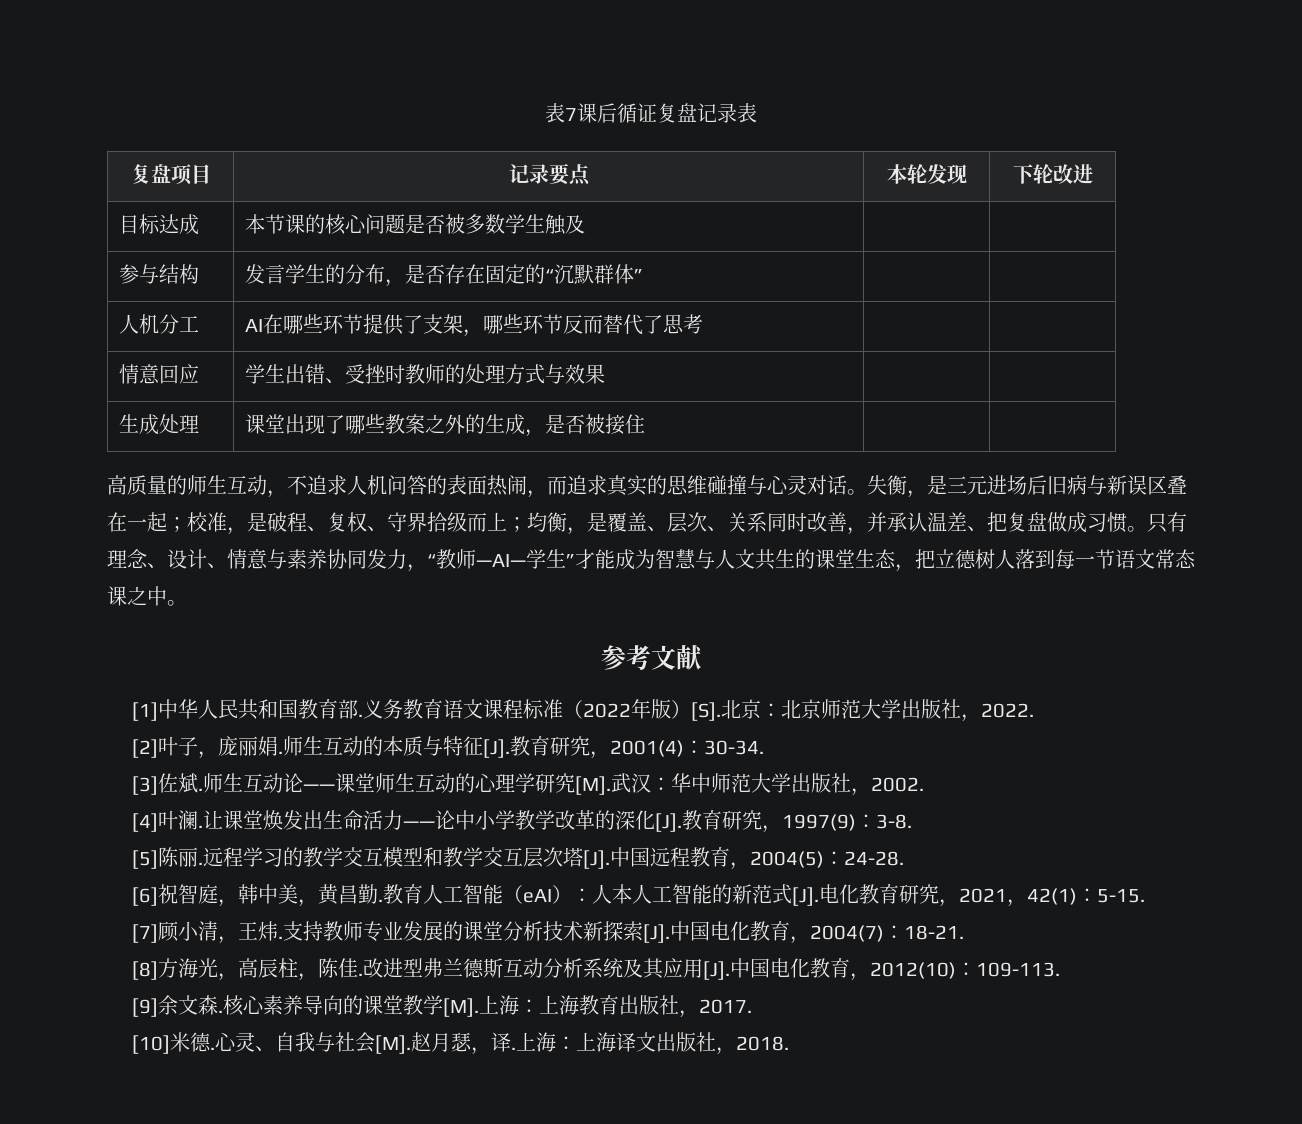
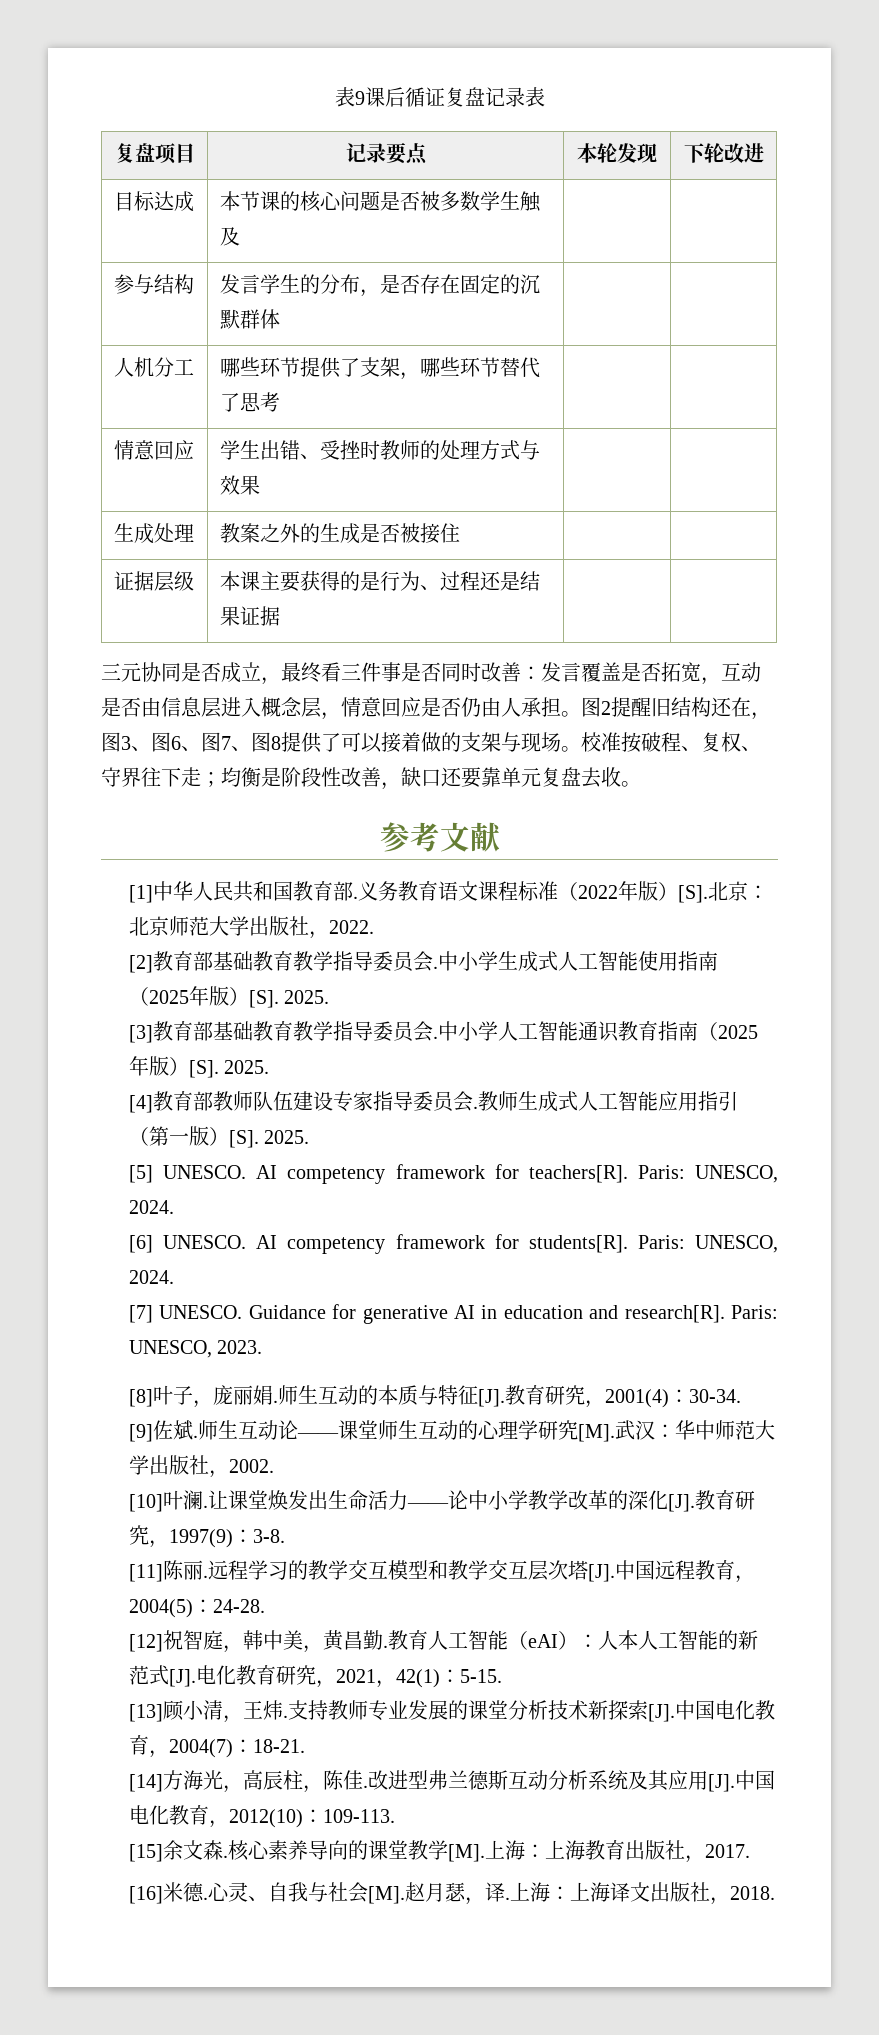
- 表7课后循证复盘记录表
+ 表9课后循证复盘记录表
- 参与结构 | 发言学生的分布，是否存在固定的“沉默群体” | |
+ 参与结构 | 发言学生的分布，是否存在固定的沉默群体 | |
- 人机分工 | AI在哪些环节提供了支架，哪些环节反而替代了思考 | |
+ 人机分工 | 哪些环节提供了支架，哪些环节替代了思考 | |
- 生成处理 | 课堂出现了哪些教案之外的生成，是否被接住 | |
+ 生成处理 | 教案之外的生成是否被接住 | |
- 高质量的师生互动，不追求人机问答的表面热闹，而追求真实的思维碰撞与心灵对话。失衡，是三元进场后旧病与新误区叠在一起；校准，是破程、复权、守界拾级而上；均衡，是覆盖、层次、关系同时改善，并承认温差、把复盘做成习惯。只有理念、设计、情意与素养协同发力，“教师—AI—学生”才能成为智慧与人文共生的课堂生态，把立德树人落到每一节语文常态课之中。
+ 证据层级 | 本课主要获得的是行为、过程还是结果证据 | |
+ 三元协同是否成立，最终看三件事是否同时改善：发言覆盖是否拓宽，互动是否由信息层进入概念层，情意回应是否仍由人承担。图2提醒旧结构还在，图3、图6、图7、图8提供了可以接着做的支架与现场。校准按破程、复权、守界往下走；均衡是阶段性改善，缺口还要靠单元复盘去收。
- [2]叶子，庞丽娟.
+ [2]教育部基础教育教学指导委员会.中小学生成式人工智能使用指南（2025年版）[S]. 2025.
+ [3]教育部基础教育教学指导委员会.中小学人工智能通识教育指南（2025年版）[S]. 2025.
+ [4]教育部教师队伍建设专家指导委员会.教师生成式人工智能应用指引（第一版）[S]. 2025.
+ [5] UNESCO. AI competency framework for teachers[R]. Paris: UNESCO, 2024.
+ [6] UNESCO. AI competency framework for students[R]. Paris: UNESCO, 2024.
+ [7] UNESCO. Guidance for generative AI in education and research[R]. Paris: UNESCO, 2023.
+ [8]叶子，庞丽娟.
- [3]佐斌.
+ [9]佐斌.
- [4]叶澜.
+ [10]叶澜.
- [5]陈丽.
+ [11]陈丽.
- [6]祝智庭，韩中美，黄昌勤.
+ [12]祝智庭，韩中美，黄昌勤.
- [7]顾小清，王炜.
+ [13]顾小清，王炜.
- [8]方海光，高辰柱，陈佳.
+ [14]方海光，高辰柱，陈佳.
- [9]余文森.
+ [15]余文森.
- [10]米德.
+ [16]米德.

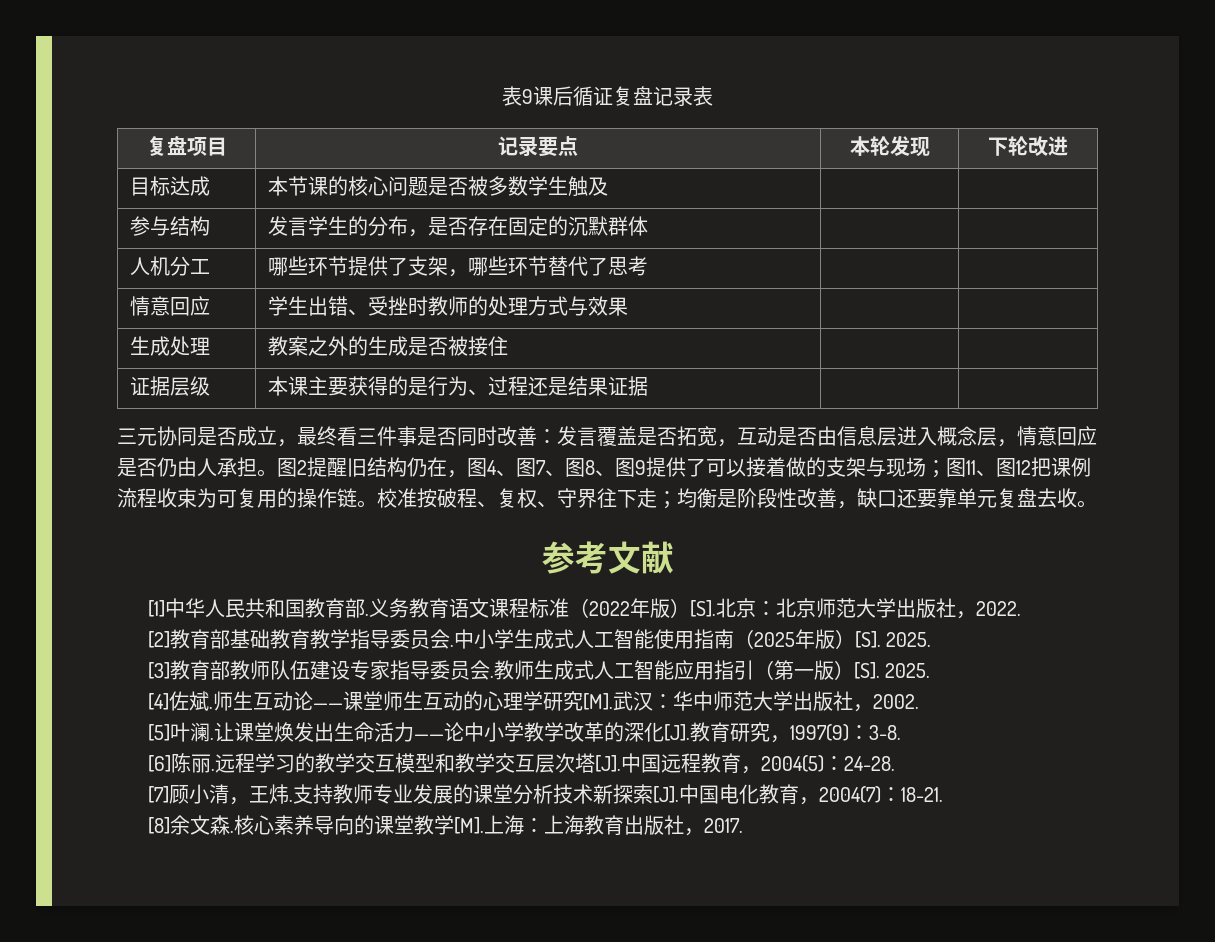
- 图2提醒旧结构还在，图3、图6、图7、图8提供了可以接着做的支架与现场。
+ 图2提醒旧结构仍在，图4、图7、图8、图9提供了可以接着做的支架与现场；图11、图12把课例流程收束为可复用的操作链。
- [3]教育部基础教育教学指导委员会.中小学人工智能通识教育指南（2025年版）[S]. 2025.
- [4]教育部教师队伍建设专家指导委员会.
+ [3]教育部教师队伍建设专家指导委员会.
- [5] UNESCO. AI competency framework for teachers[R]. Paris: UNESCO, 2024.
- [6] UNESCO. AI competency framework for students[R]. Paris: UNESCO, 2024.
- [7] UNESCO. Guidance for generative AI in education and research[R]. Paris: UNESCO, 2023.
- [8]叶子，庞丽娟.师生互动的本质与特征[J].教育研究，2001(4)：30-34.
- [9]佐斌.
+ [4]佐斌.
- [10]叶澜.
+ [5]叶澜.
- [11]陈丽.
+ [6]陈丽.
- [12]祝智庭，韩中美，黄昌勤.教育人工智能（eAI）：人本人工智能的新范式[J].电化教育研究，2021，42(1)：5-15.
- [13]顾小清，王炜.
+ [7]顾小清，王炜.
- [14]方海光，高辰柱，陈佳.改进型弗兰德斯互动分析系统及其应用[J].中国电化教育，2012(10)：109-113.
- [15]余文森.
+ [8]余文森.
- [16]米德.心灵、自我与社会[M].赵月瑟，译.上海：上海译文出版社，2018.

